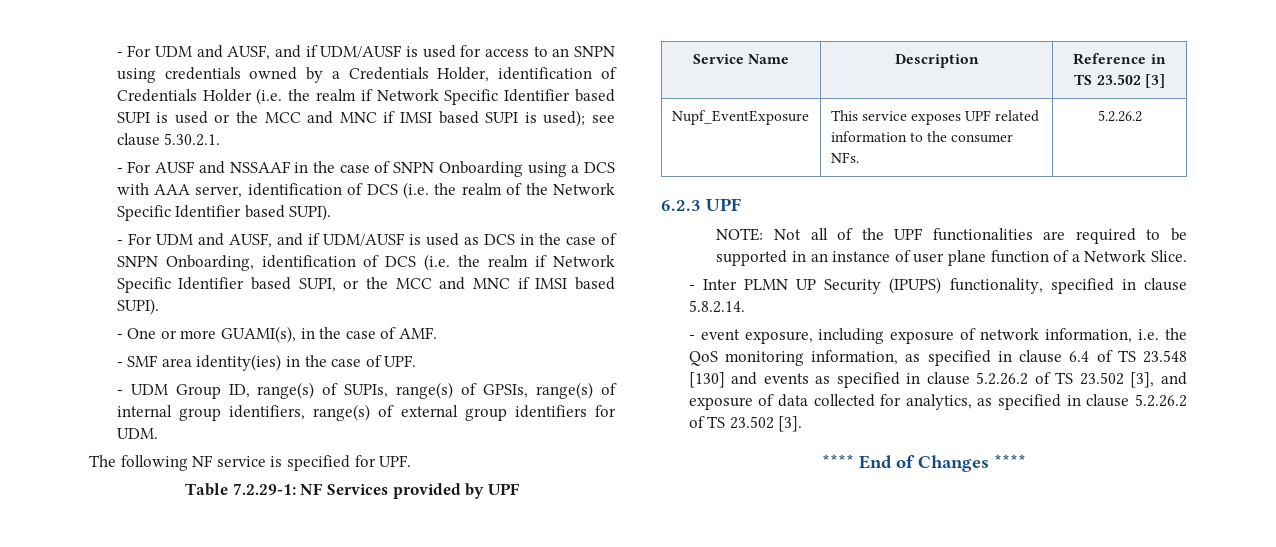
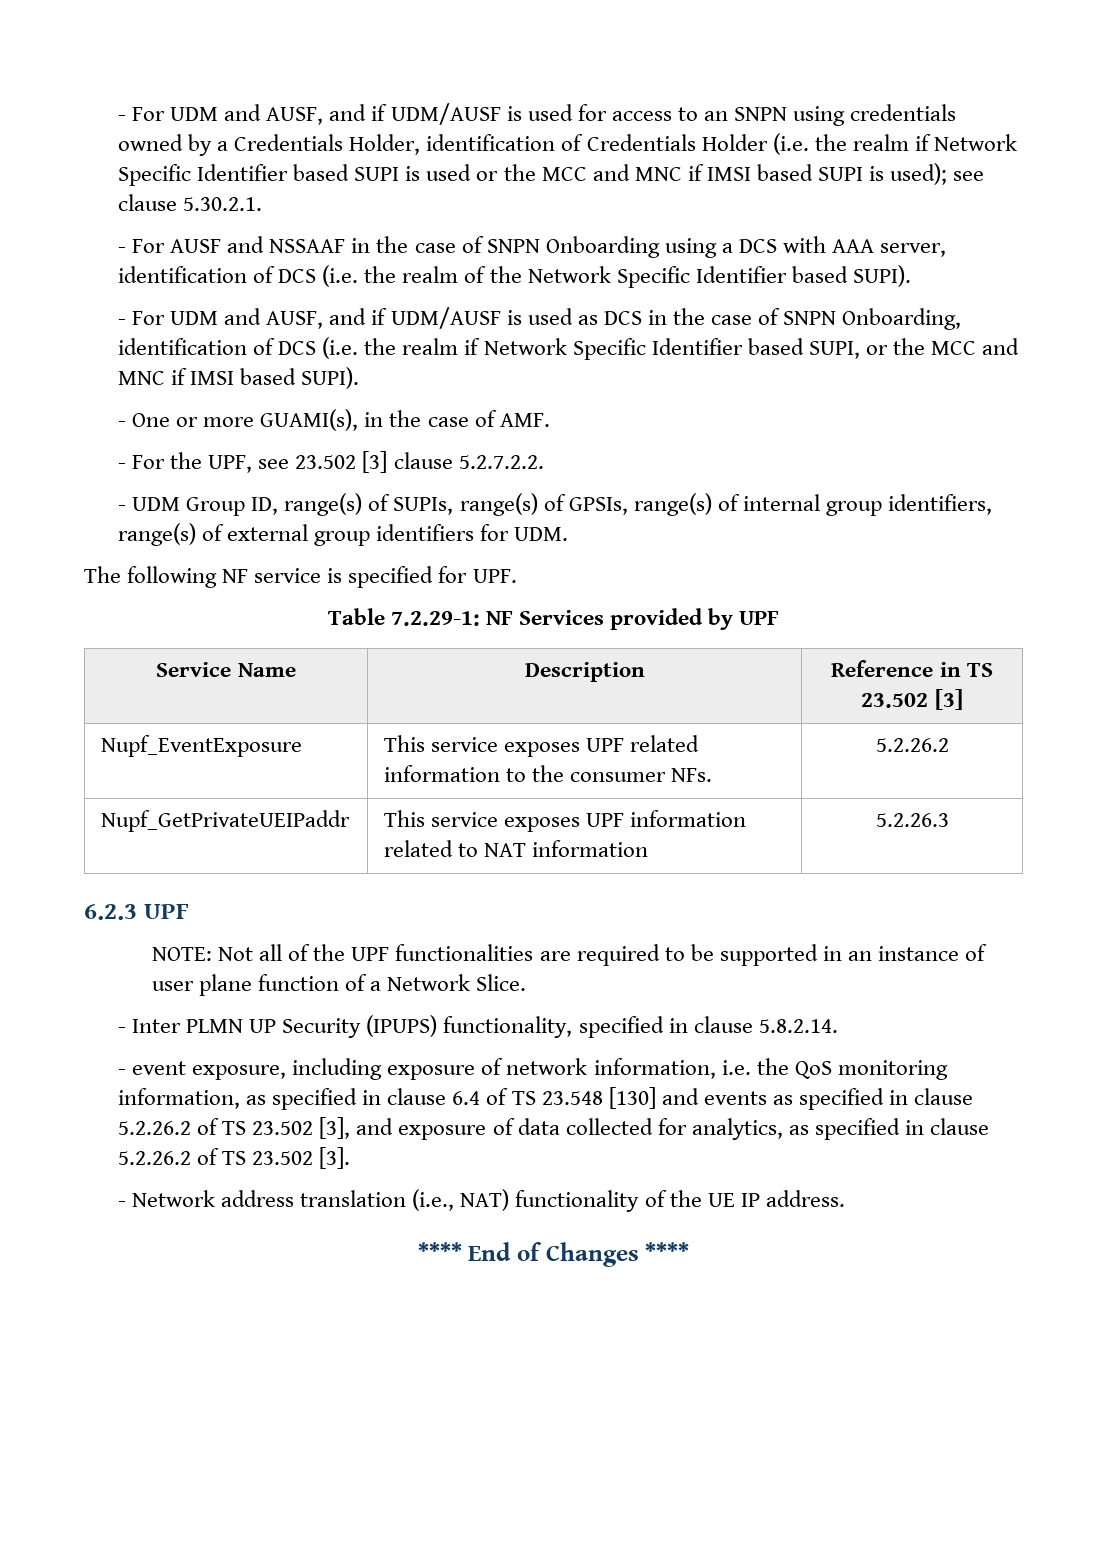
- - SMF area identity(ies) in the case of UPF.
+ - For the UPF, see 23.502 [3] clause 5.2.7.2.2.
+ Nupf_GetPrivateUEIPaddr | This service exposes UPF information related to NAT information | 5.2.26.3
+ - Network address translation (i.e., NAT) functionality of the UE IP address.

